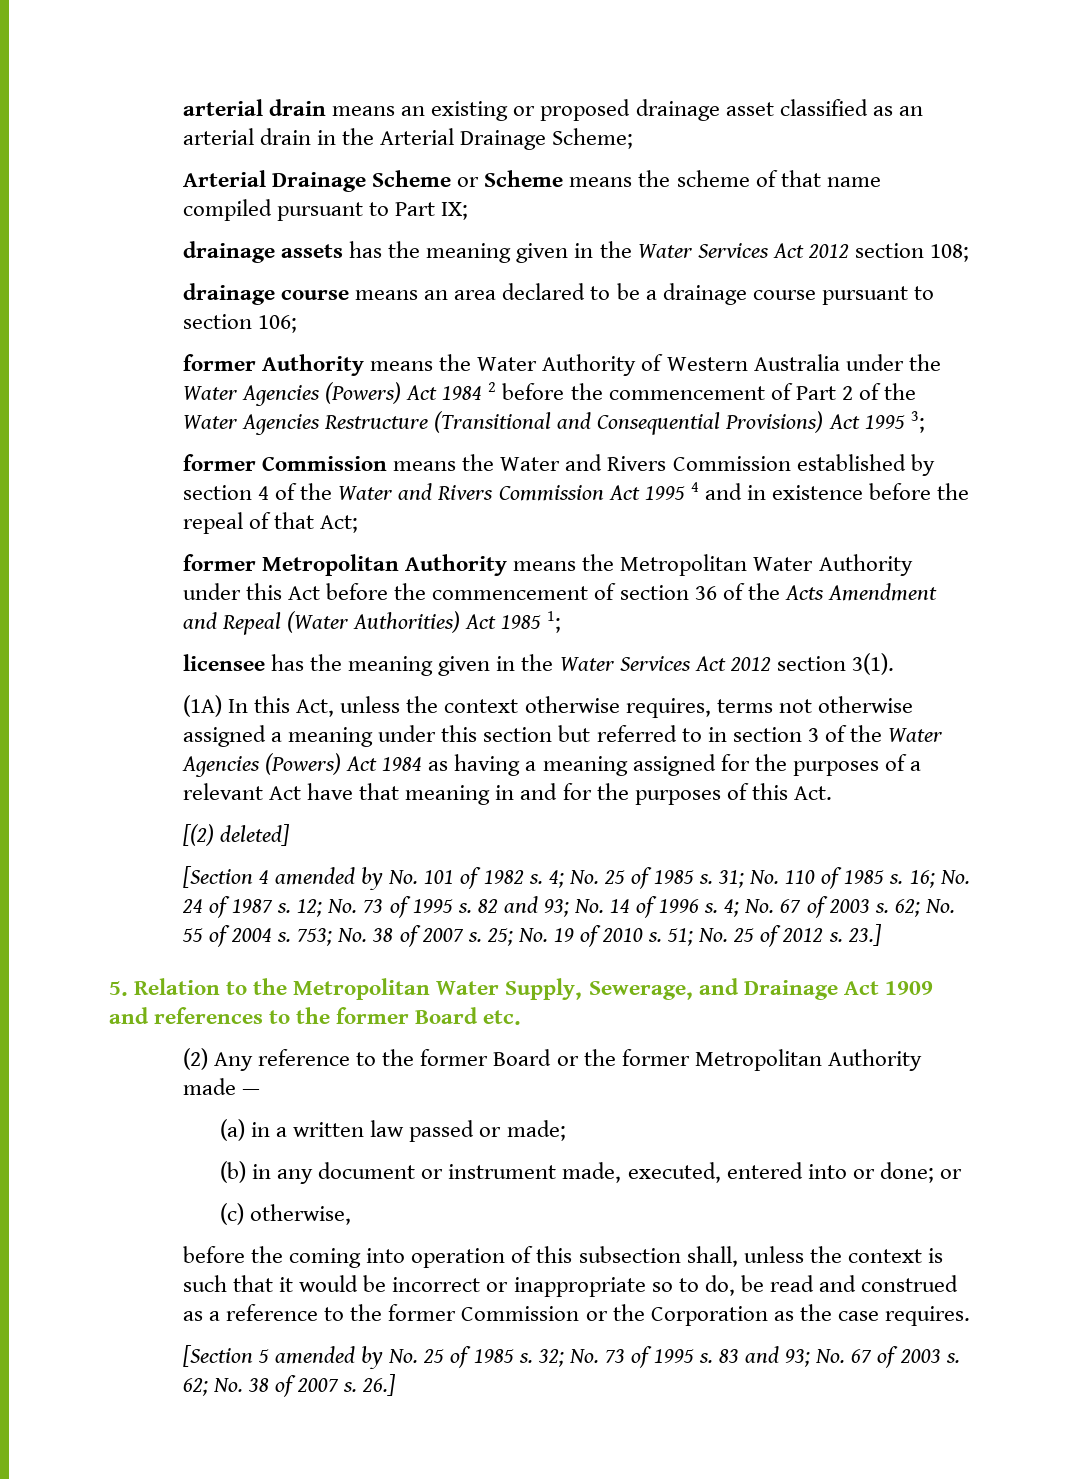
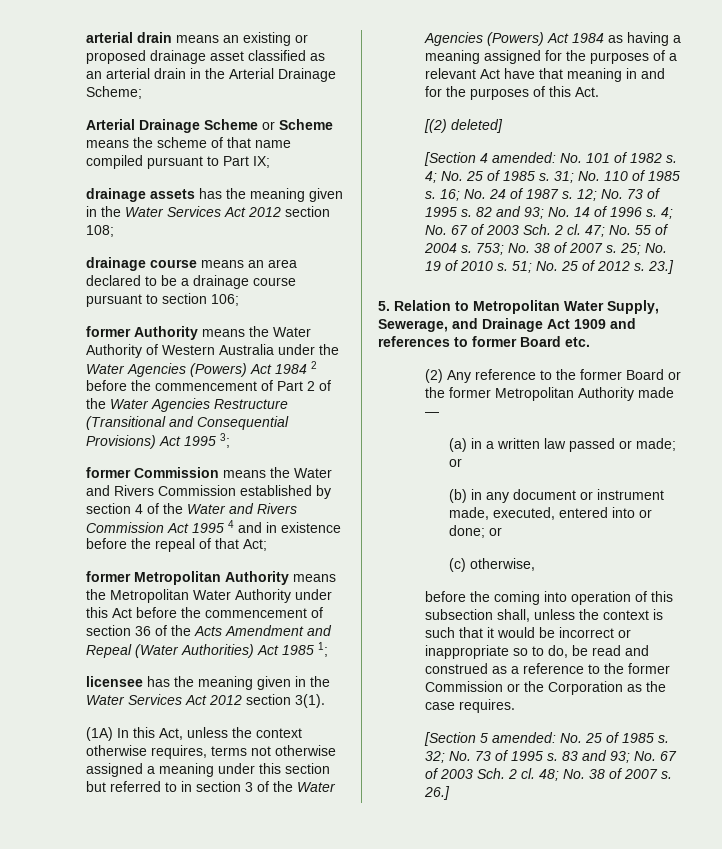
- [Section 4 amended by No. 101 of 1982 s.
+ [Section 4 amended: No. 101 of 1982 s.
- 4; No. 67 of 2003 s. 62; No. 55 of 2004 s.
+ 4; No. 67 of 2003 Sch. 2 cl. 47; No. 55 of 2004 s.
- 5. Relation to the Metropolitan Water Supply, Sewerage, and Drainage Act 1909 and references to the former Board etc.
+ 5. Relation to Metropolitan Water Supply, Sewerage, and Drainage Act 1909 and references to former Board etc.
- (a) in a written law passed or made;
+ (a) in a written law passed or made; or
- [Section 5 amended by No. 25 of 1985 s.
+ [Section 5 amended: No. 25 of 1985 s.
- 83 and 93; No. 67 of 2003 s. 62; No. 38 of 2007 s.
+ 83 and 93; No. 67 of 2003 Sch. 2 cl. 48; No. 38 of 2007 s.

